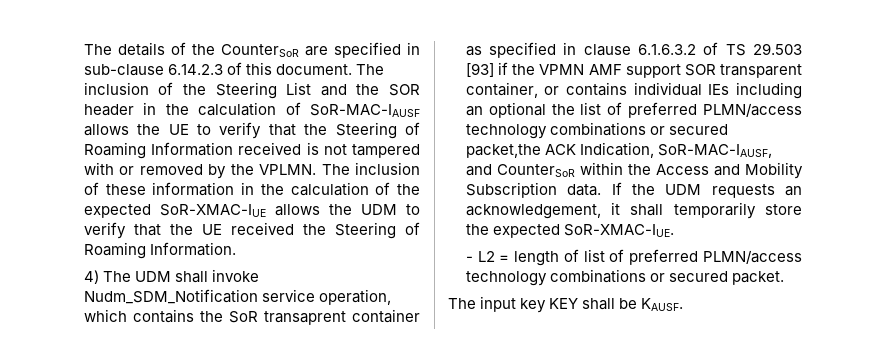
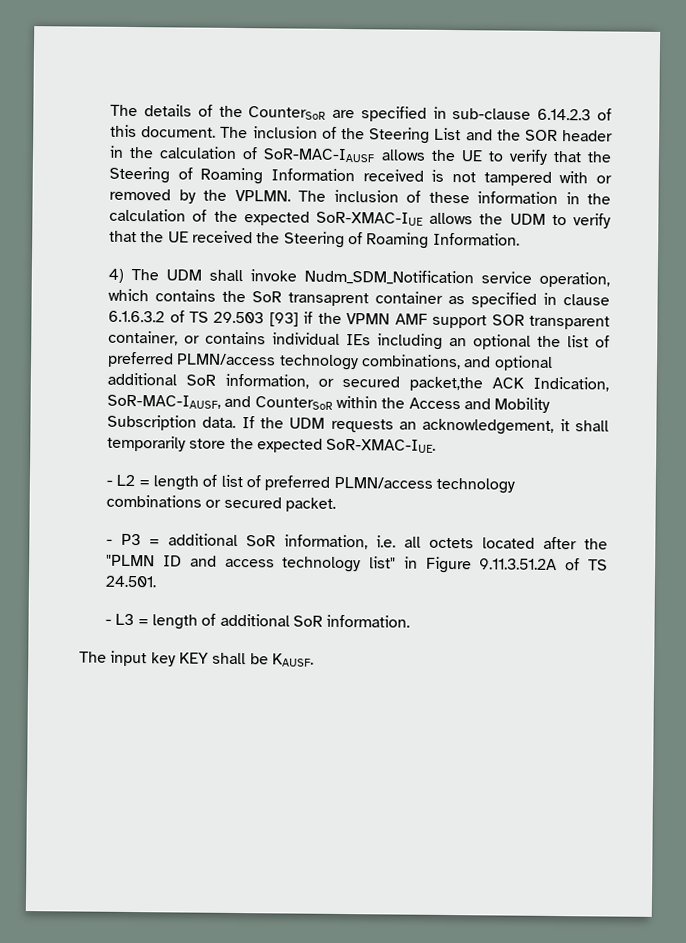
- 4) The UDM shall invoke Nudm_SDM_Notification service operation, which contains the SoR transaprent container as specified in clause 6.1.6.3.2 of TS 29.503 [93] if the VPMN AMF support SOR transparent container, or contains individual IEs including an optional the list of preferred PLMN/access technology combinations or secured packet,the ACK Indication, SoR-MAC-IAUSF, and CounterSoR within the Access and Mobility Subscription data.
+ 4) The UDM shall invoke Nudm_SDM_Notification service operation, which contains the SoR transaprent container as specified in clause 6.1.6.3.2 of TS 29.503 [93] if the VPMN AMF support SOR transparent container, or contains individual IEs including an optional the list of preferred PLMN/access technology combinations, and optional additional SoR information, or secured packet,the ACK Indication, SoR-MAC-IAUSF, and CounterSoR within the Access and Mobility Subscription data.
+ - P3 = additional SoR information, i.e. all octets located after the "PLMN ID and access technology list" in Figure 9.11.3.51.2A of TS 24.501.
+ - L3 = length of additional SoR information.

